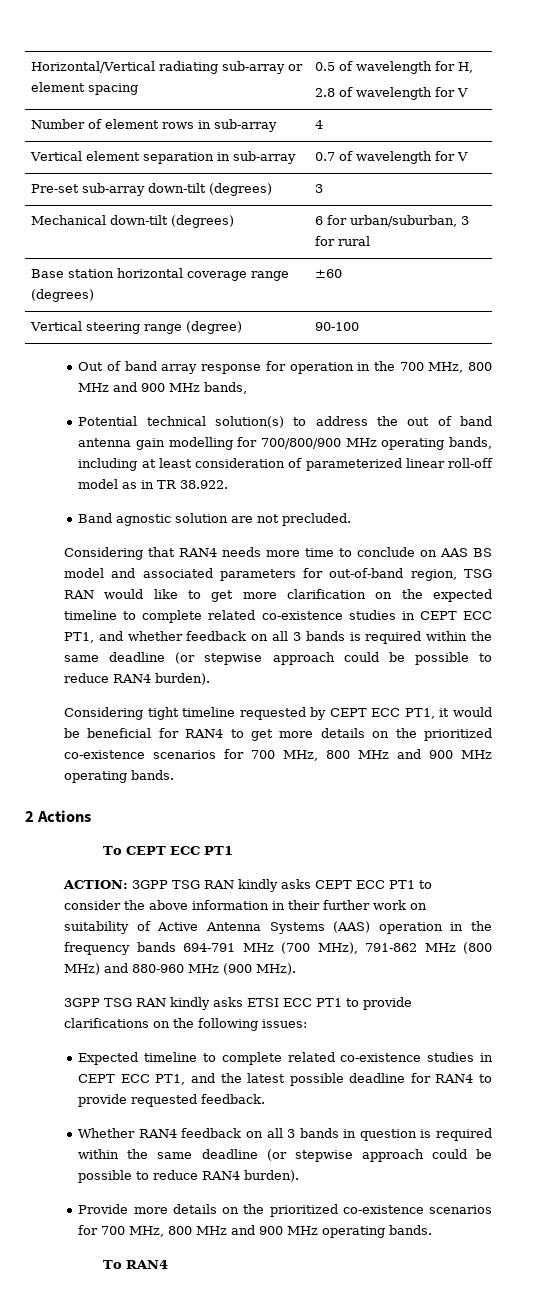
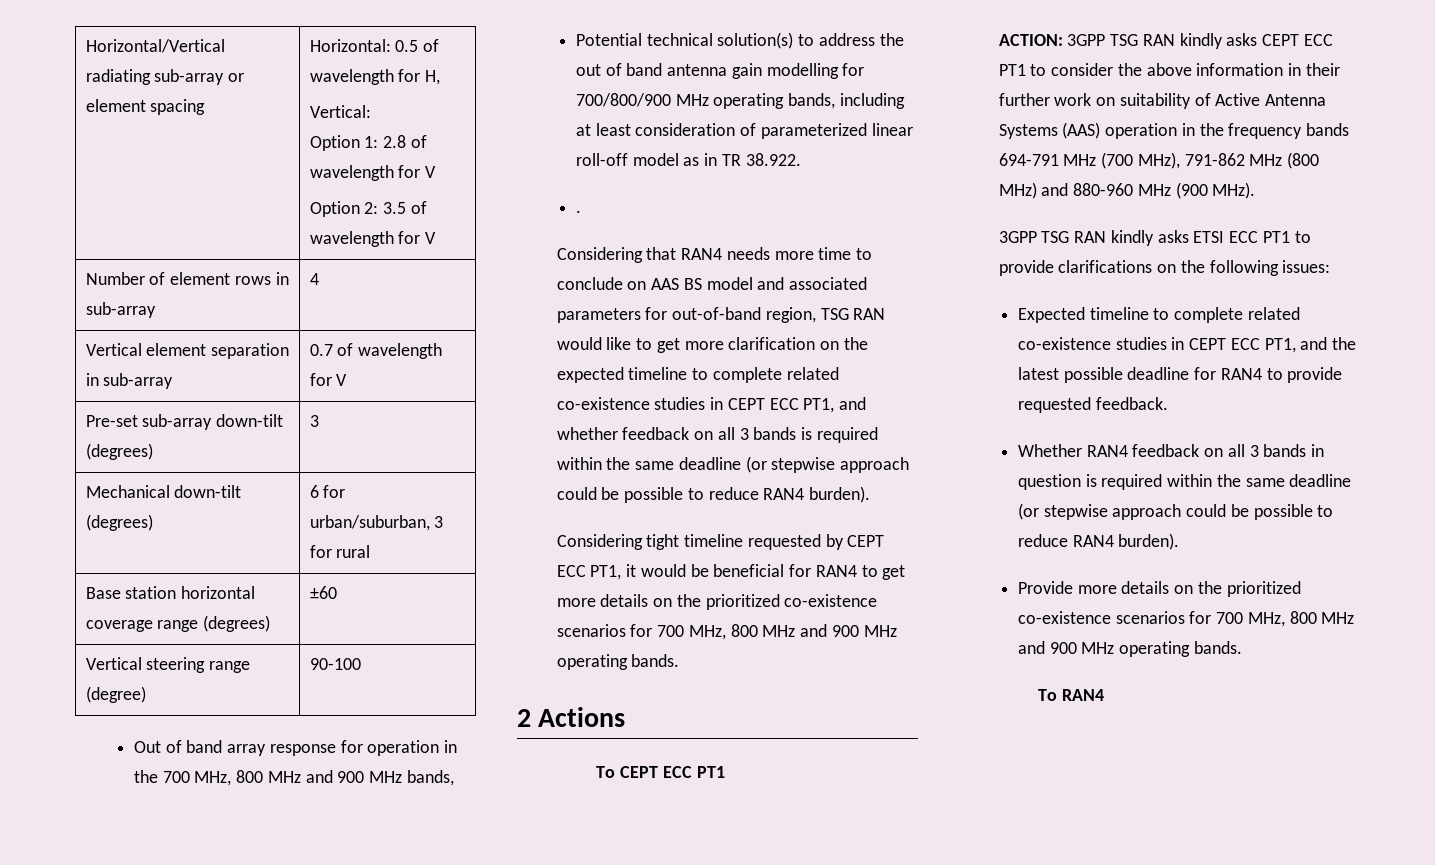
- Horizontal/Vertical radiating sub-array or element spacing | 0.5 of wavelength for H,
- 2.8 of wavelength for V
+ Horizontal/Vertical radiating sub-array or element spacing | Horizontal: 0.5 of wavelength for H,
+ Vertical:
+ Option 1: 2.8 of wavelength for V
+ Option 2: 3.5 of wavelength for V
- Band agnostic solution are not precluded.
+ .

